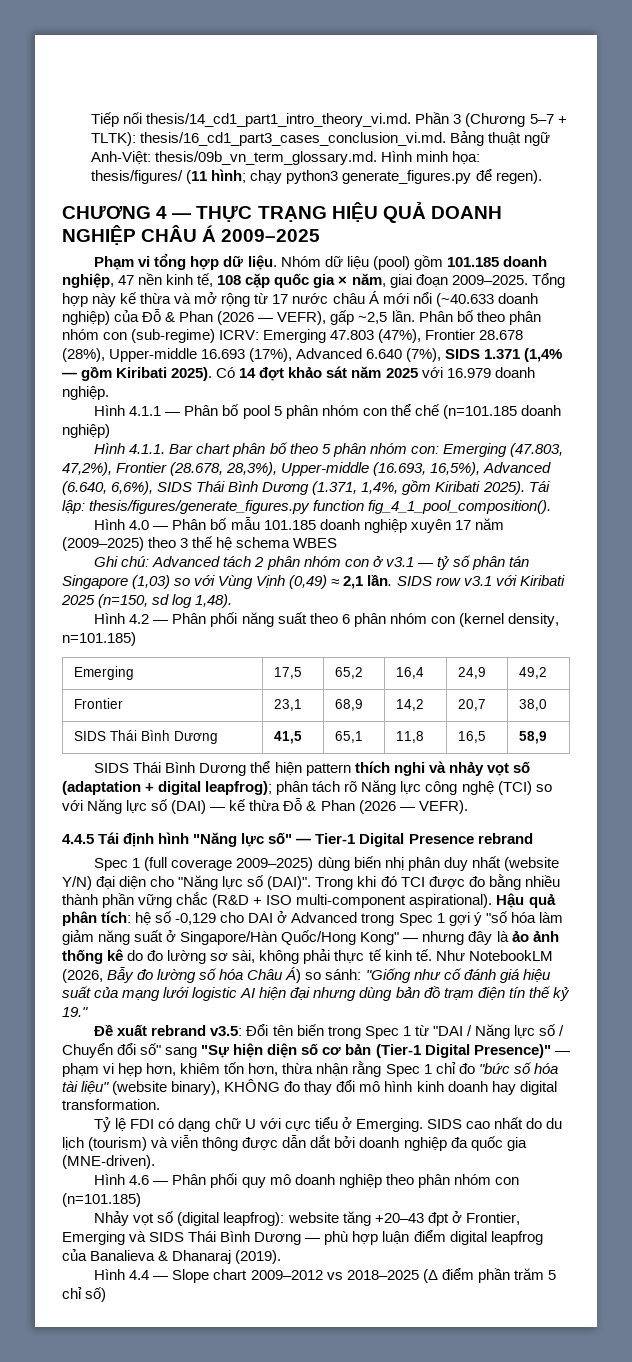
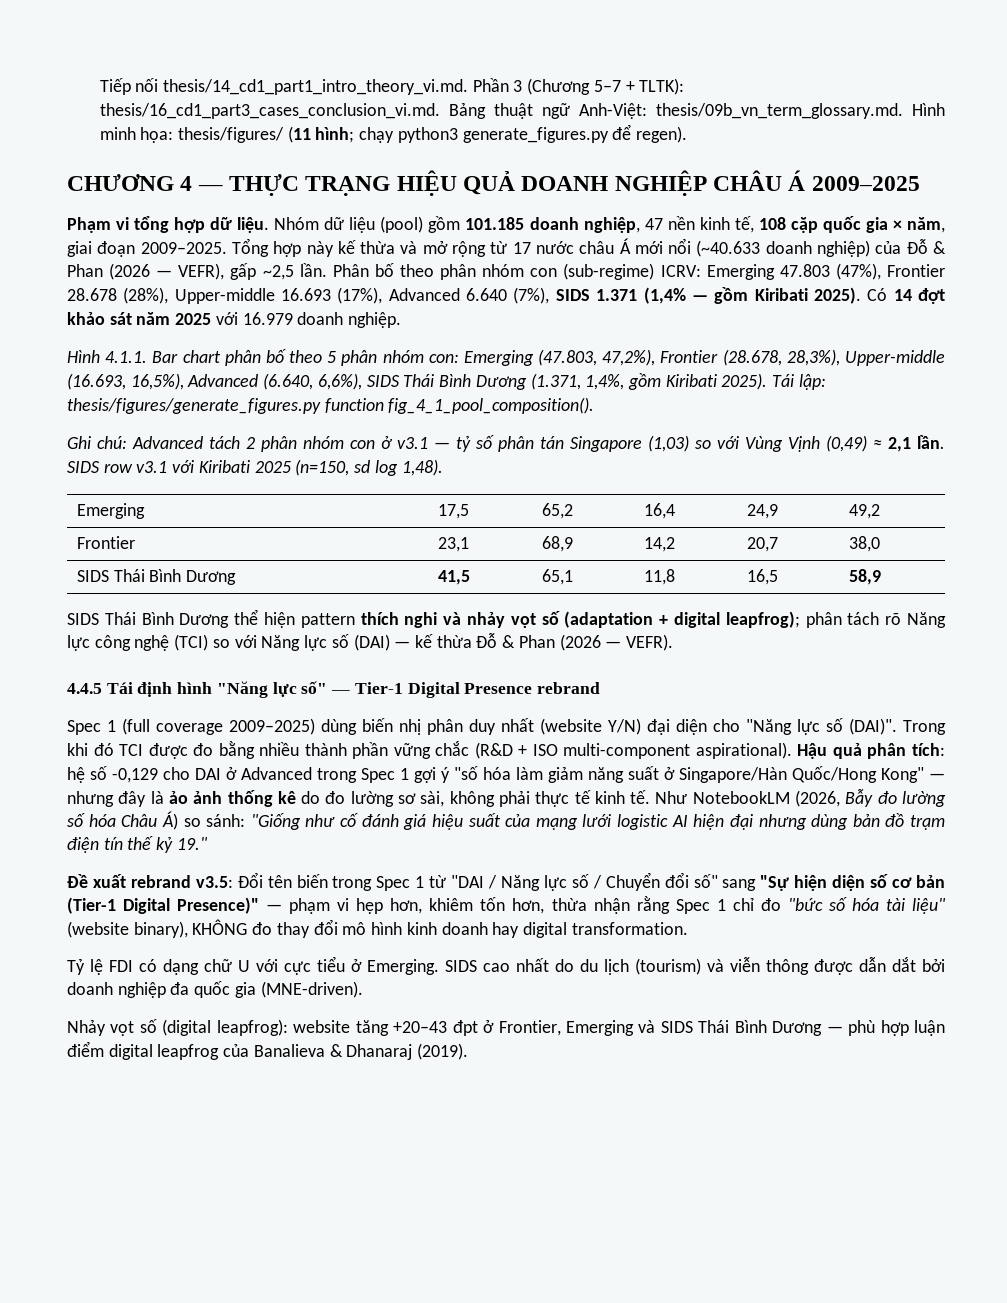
- Hình 4.1.1 — Phân bố pool 5 phân nhóm con thể chế (n=101.185 doanh nghiệp)
- Hình 4.0 — Phân bố mẫu 101.185 doanh nghiệp xuyên 17 năm (2009–2025) theo 3 thế hệ schema WBES
- Hình 4.2 — Phân phối năng suất theo 6 phân nhóm con (kernel density, n=101.185)
- Hình 4.6 — Phân phối quy mô doanh nghiệp theo phân nhóm con (n=101.185)
- Hình 4.4 — Slope chart 2009–2012 vs 2018–2025 (Δ điểm phần trăm 5 chỉ số)

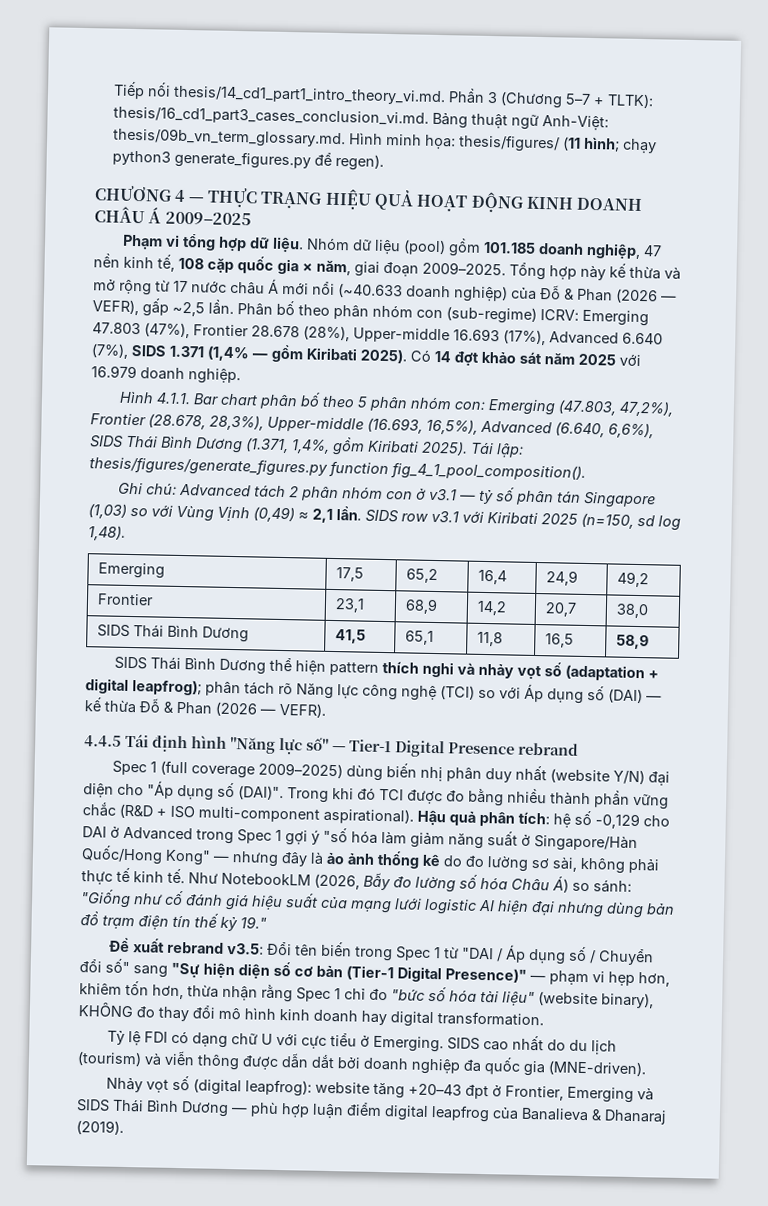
- CHƯƠNG 4 — THỰC TRẠNG HIỆU QUẢ DOANH NGHIỆP CHÂU Á 2009–2025
+ CHƯƠNG 4 — THỰC TRẠNG HIỆU QUẢ HOẠT ĐỘNG KINH DOANH CHÂU Á 2009–2025
- SIDS Thái Bình Dương thể hiện pattern thích nghi và nhảy vọt số (adaptation + digital leapfrog); phân tách rõ Năng lực công nghệ (TCI) so với Năng lực số (DAI) — kế thừa Đỗ & Phan (2026 — VEFR).
+ SIDS Thái Bình Dương thể hiện pattern thích nghi và nhảy vọt số (adaptation + digital leapfrog); phân tách rõ Năng lực công nghệ (TCI) so với Áp dụng số (DAI) — kế thừa Đỗ & Phan (2026 — VEFR).
- Spec 1 (full coverage 2009–2025) dùng biến nhị phân duy nhất (website Y/N) đại diện cho "Năng lực số (DAI)".
+ Spec 1 (full coverage 2009–2025) dùng biến nhị phân duy nhất (website Y/N) đại diện cho "Áp dụng số (DAI)".
- Đổi tên biến trong Spec 1 từ "DAI / Năng lực số / Chuyển đổi số" sang "Sự hiện diện số cơ bản (Tier-1 Digital Presence)" — phạm vi hẹp hơn, khiêm tốn hơn, thừa nhận rằng Spec 1 chỉ đo "bức số hóa tài liệu" (website binary), KHÔNG đo thay đổi mô hình kinh doanh hay digital transformation.
+ Đổi tên biến trong Spec 1 từ "DAI / Áp dụng số / Chuyển đổi số" sang "Sự hiện diện số cơ bản (Tier-1 Digital Presence)" — phạm vi hẹp hơn, khiêm tốn hơn, thừa nhận rằng Spec 1 chỉ đo "bức số hóa tài liệu" (website binary), KHÔNG đo thay đổi mô hình kinh doanh hay digital transformation.

